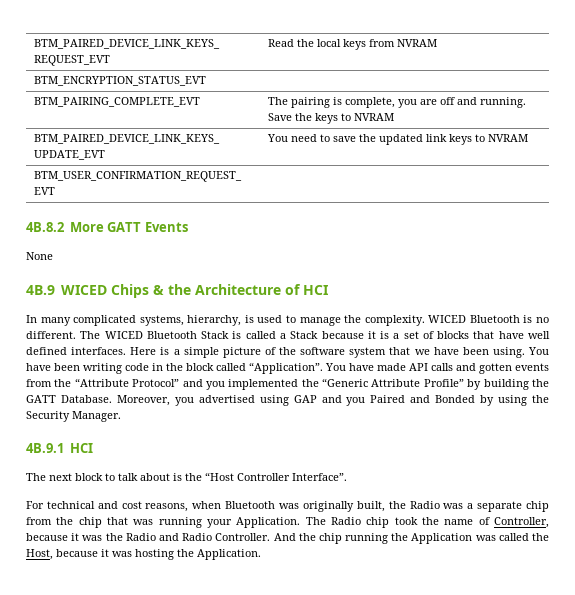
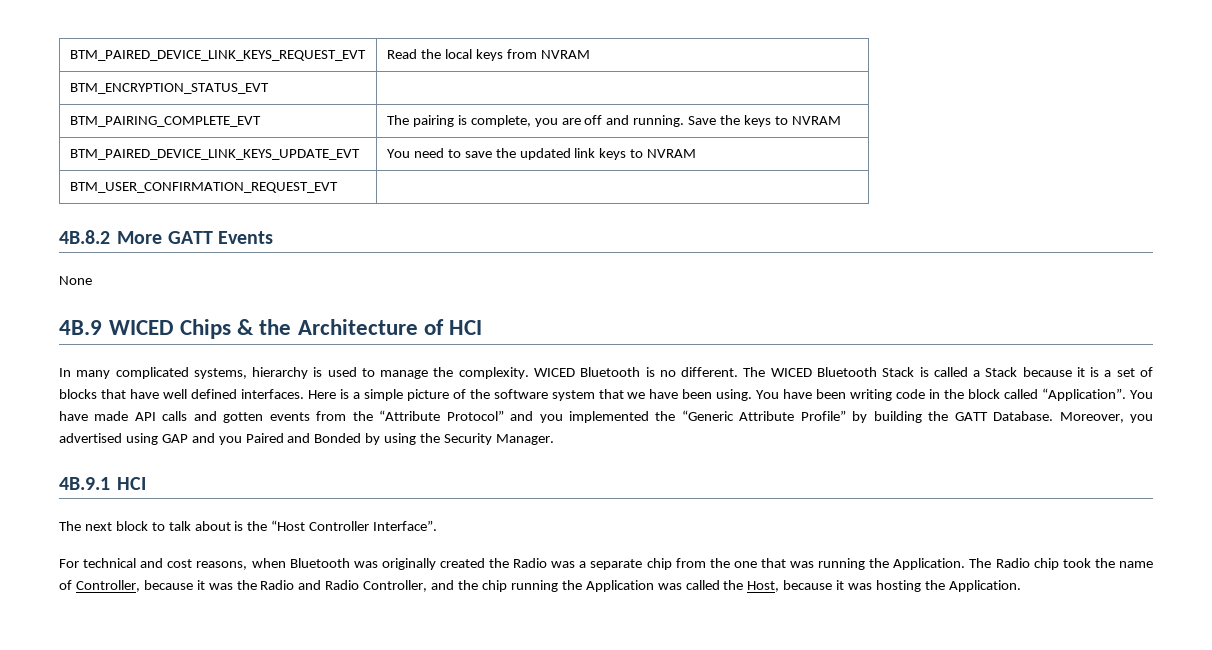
- In many complicated systems, hierarchy, is used to manage the complexity.
+ In many complicated systems, hierarchy is used to manage the complexity.
- For technical and cost reasons, when Bluetooth was originally built, the Radio was a separate chip from the chip that was running your Application.
+ For technical and cost reasons, when Bluetooth was originally created the Radio was a separate chip from the one that was running the Application.
- The Radio chip took the name of Controller, because it was the Radio and Radio Controller. And the chip running the Application was called the Host, because it was hosting the Application.
+ The Radio chip took the name of Controller, because it was the Radio and Radio Controller, and the chip running the Application was called the Host, because it was hosting the Application.

